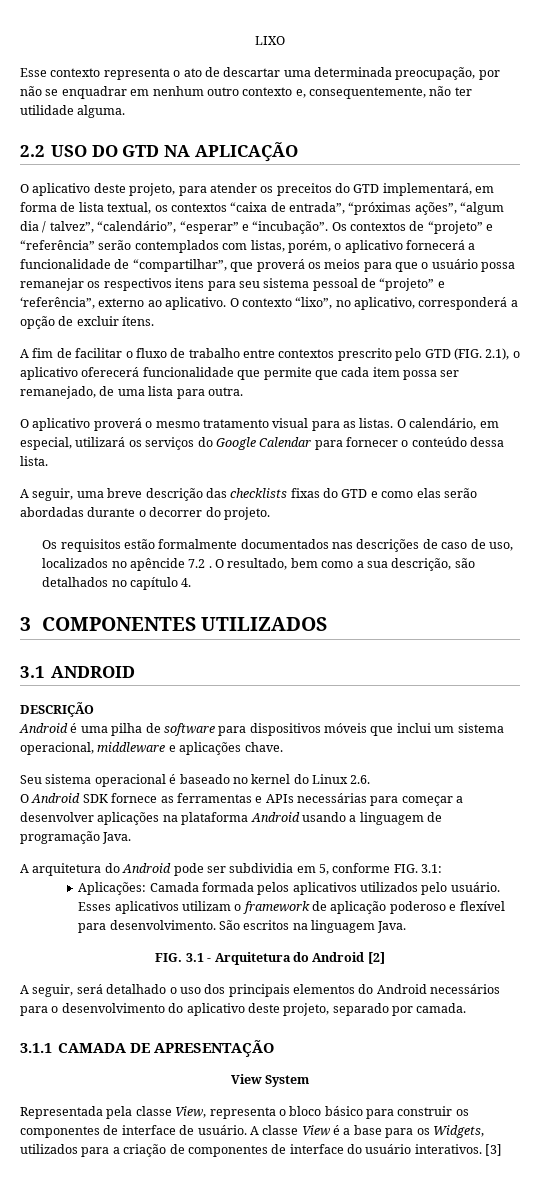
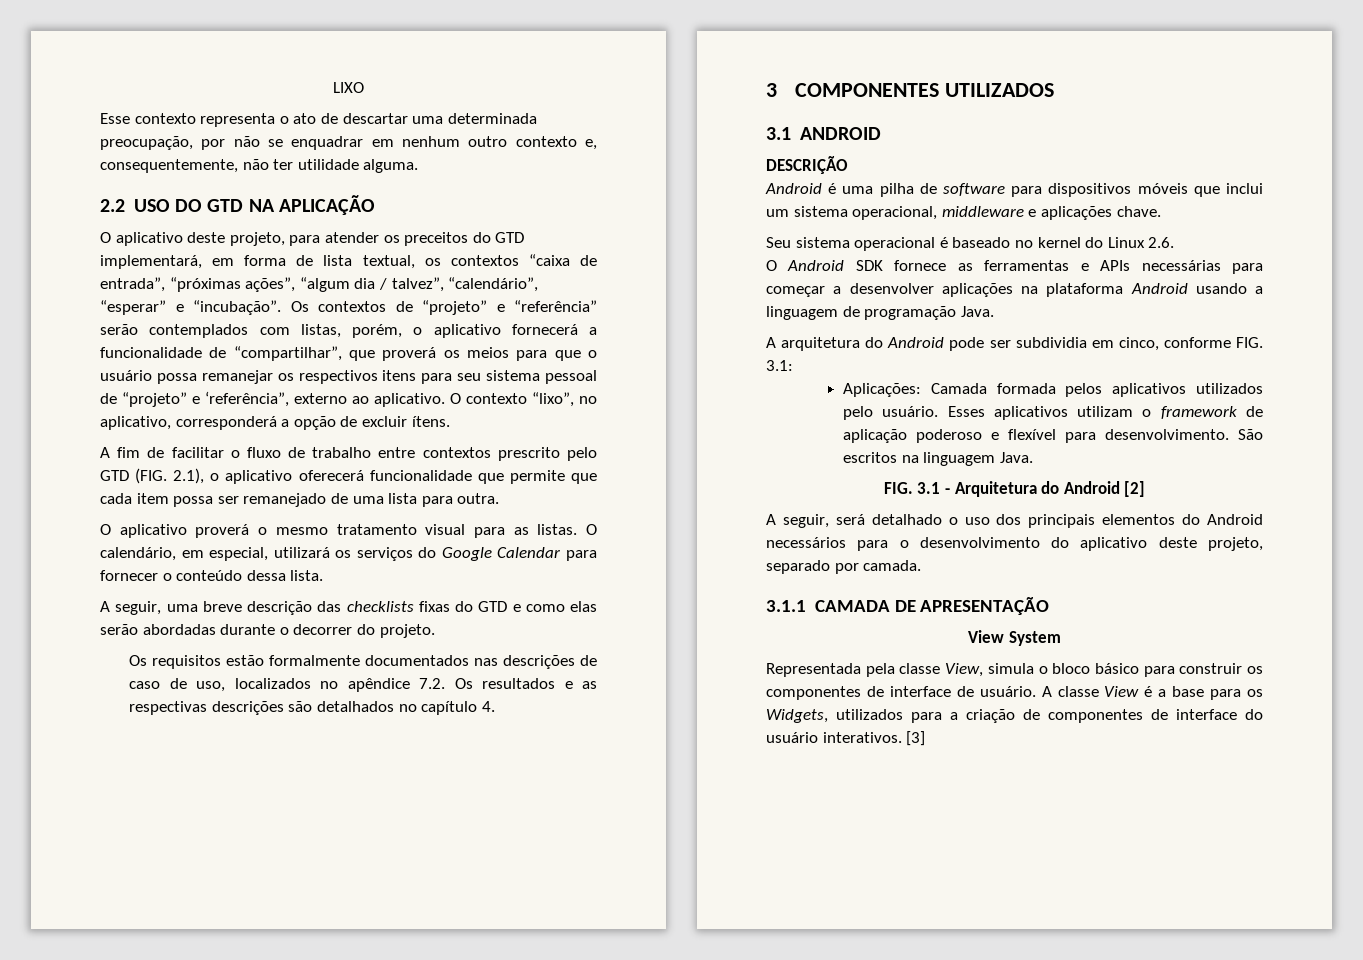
- A fim de facilitar o fluxo de trabalho entre contextos prescrito pelo GTD (FIG. 2.1), o aplicativo oferecerá funcionalidade que permite que cada item possa ser remanejado, de uma lista para outra.
+ A fim de facilitar o fluxo de trabalho entre contextos prescrito pelo GTD (FIG. 2.1), o aplicativo oferecerá funcionalidade que permite que cada item possa ser remanejado de uma lista para outra.
- Os requisitos estão formalmente documentados nas descrições de caso de uso, localizados no apêncide 7.2 . O resultado, bem como a sua descrição, são detalhados no capítulo 4.
+ Os requisitos estão formalmente documentados nas descrições de caso de uso, localizados no apêndice 7.2. Os resultados e as respectivas descrições são detalhados no capítulo 4.
- A arquitetura do Android pode ser subdividia em 5, conforme FIG. 3.1:
+ A arquitetura do Android pode ser subdividia em cinco, conforme FIG. 3.1:
- Representada pela classe View, representa o bloco básico para construir os componentes de interface de usuário.
+ Representada pela classe View, simula o bloco básico para construir os componentes de interface de usuário.

